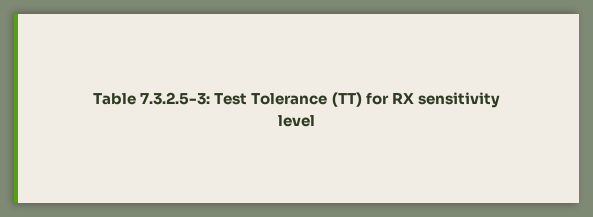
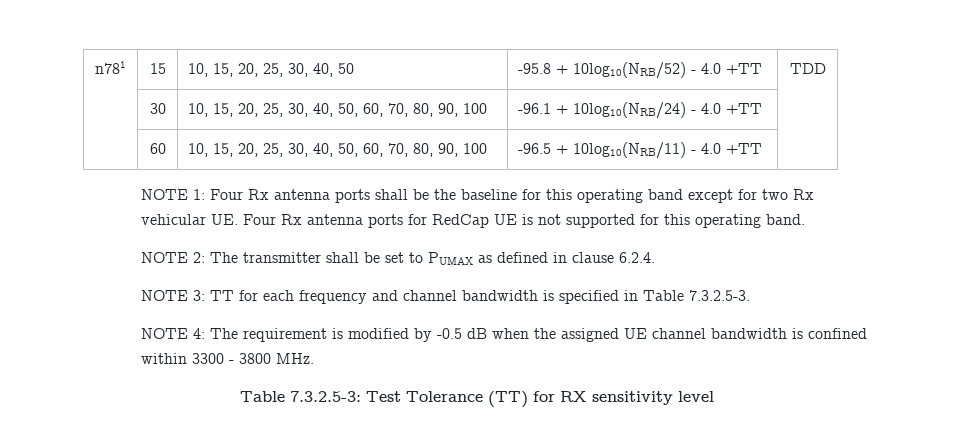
+ n781 | 15 | 10, 15, 20, 25, 30, 40, 50 | -95.8 + 10log10(NRB/52) - 4.0 +TT | TDD
+ | 30 | 10, 15, 20, 25, 30, 40, 50, 60, 70, 80, 90, 100 | -96.1 + 10log10(NRB/24) - 4.0 +TT |
+ | 60 | 10, 15, 20, 25, 30, 40, 50, 60, 70, 80, 90, 100 | -96.5 + 10log10(NRB/11) - 4.0 +TT |
+ NOTE 1: Four Rx antenna ports shall be the baseline for this operating band except for two Rx vehicular UE. Four Rx antenna ports for RedCap UE is not supported for this operating band.
+ NOTE 2: The transmitter shall be set to PUMAX as defined in clause 6.2.4.
+ NOTE 3: TT for each frequency and channel bandwidth is specified in Table 7.3.2.5-3.
+ NOTE 4: The requirement is modified by -0.5 dB when the assigned UE channel bandwidth is confined within 3300 - 3800 MHz.

